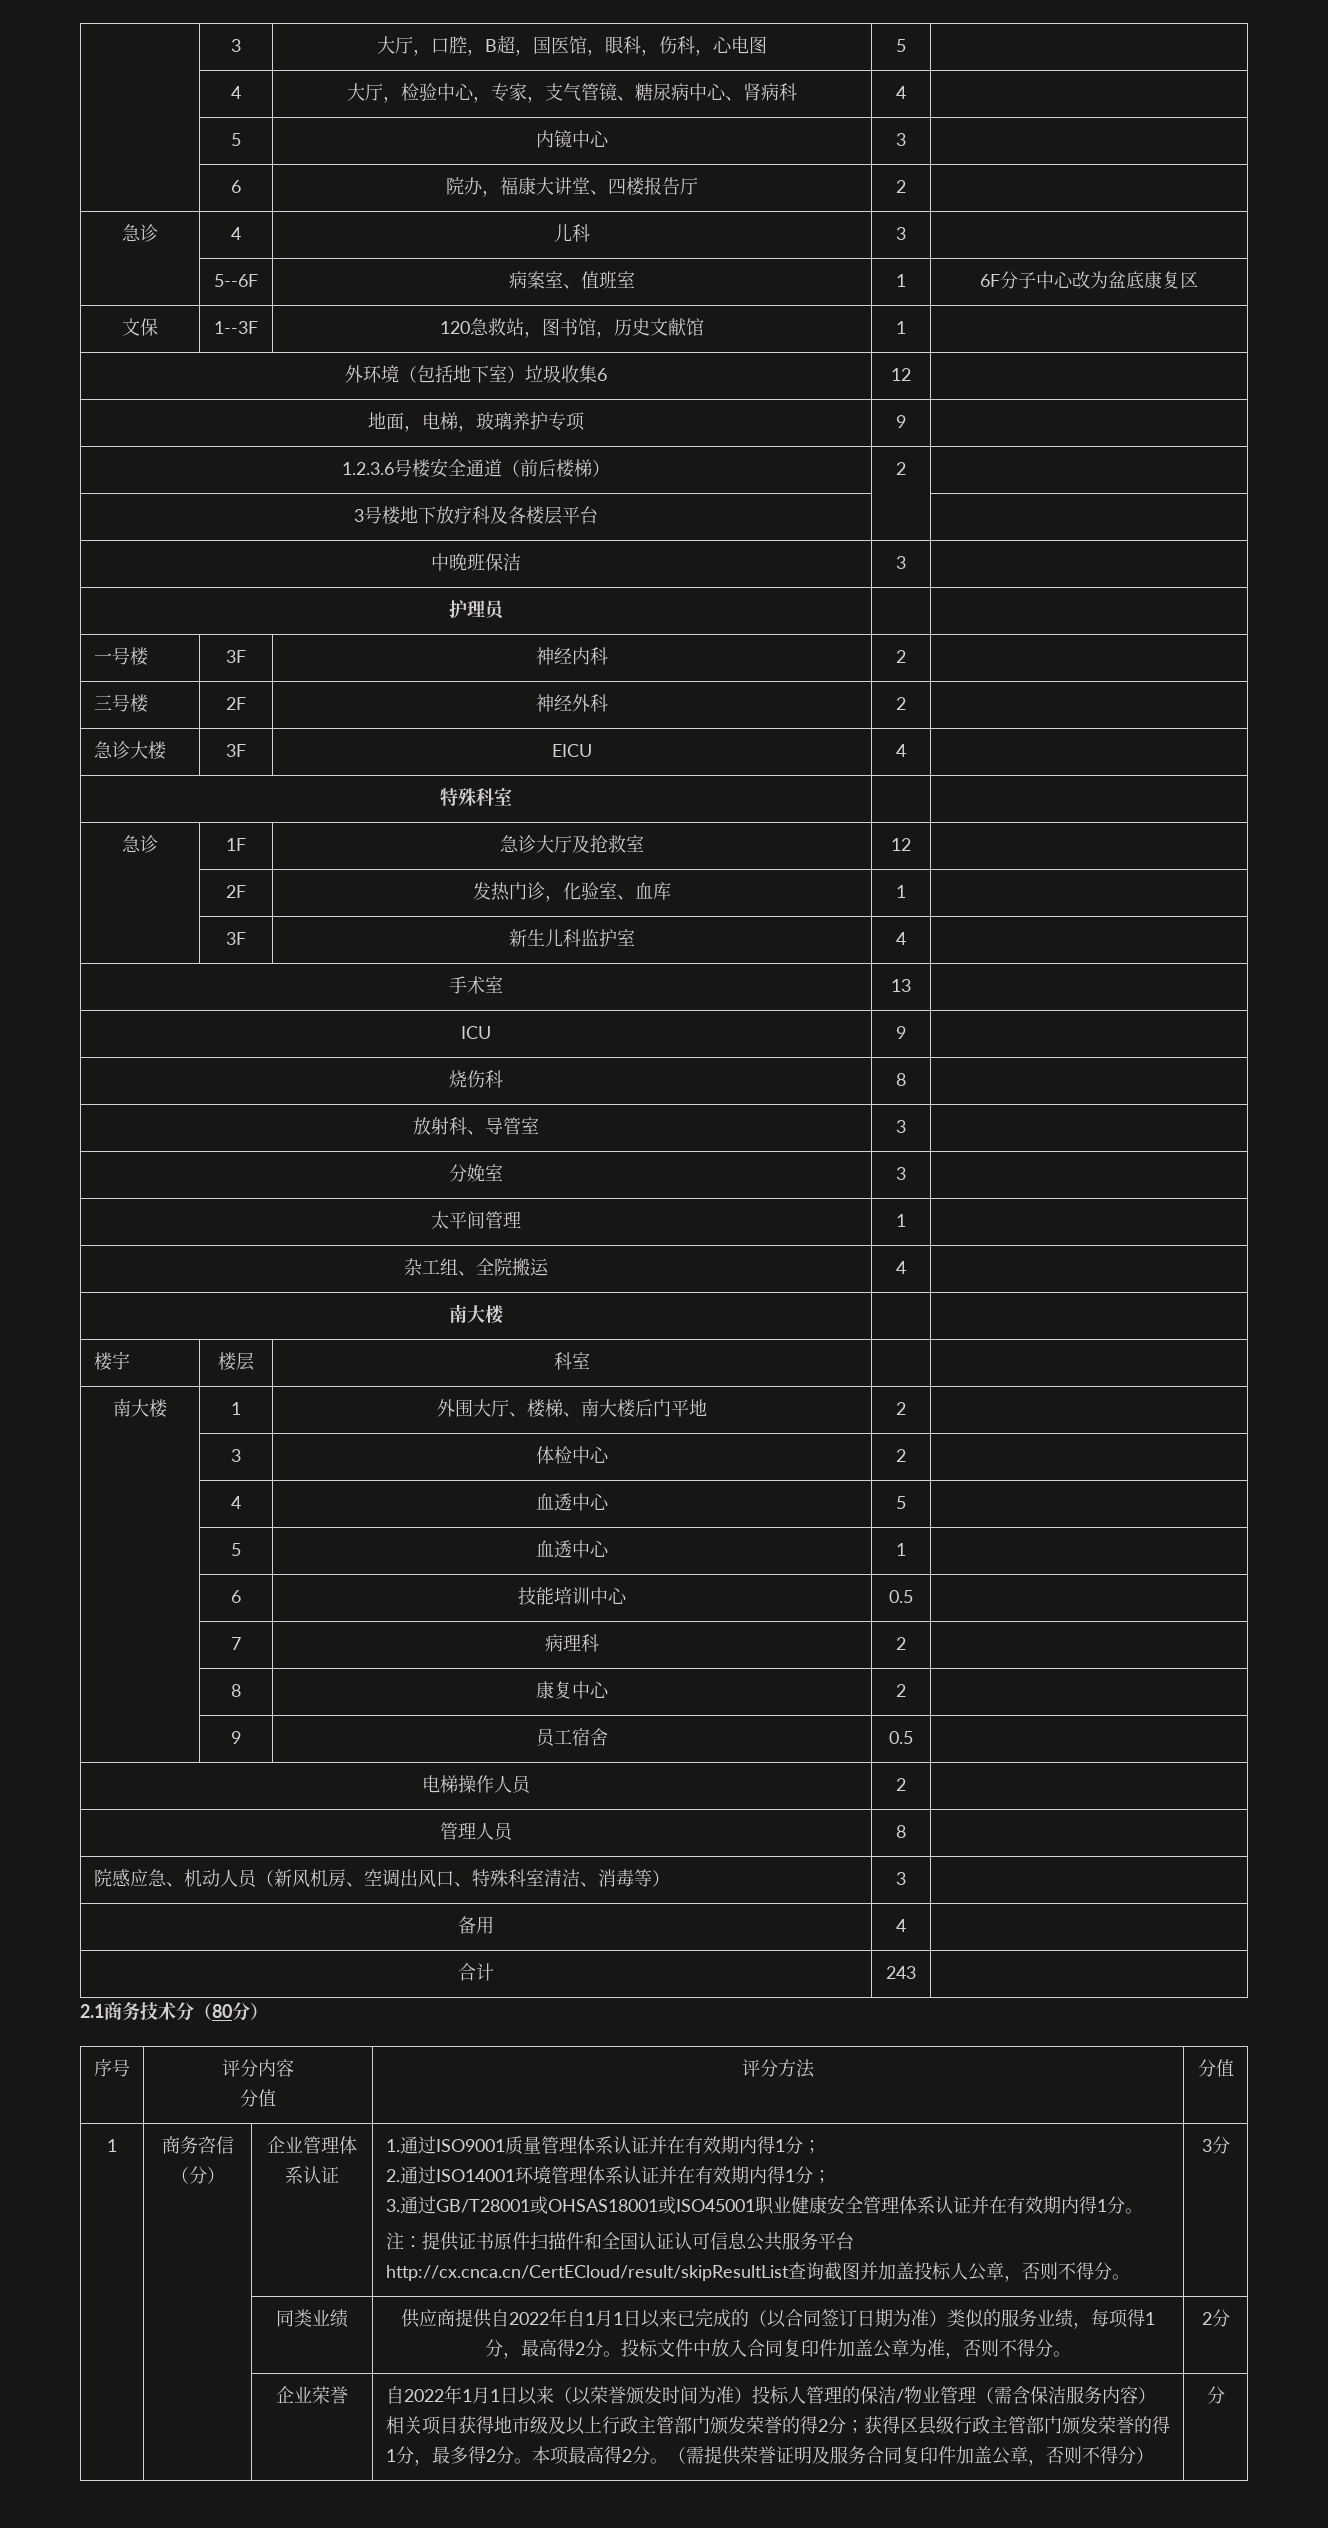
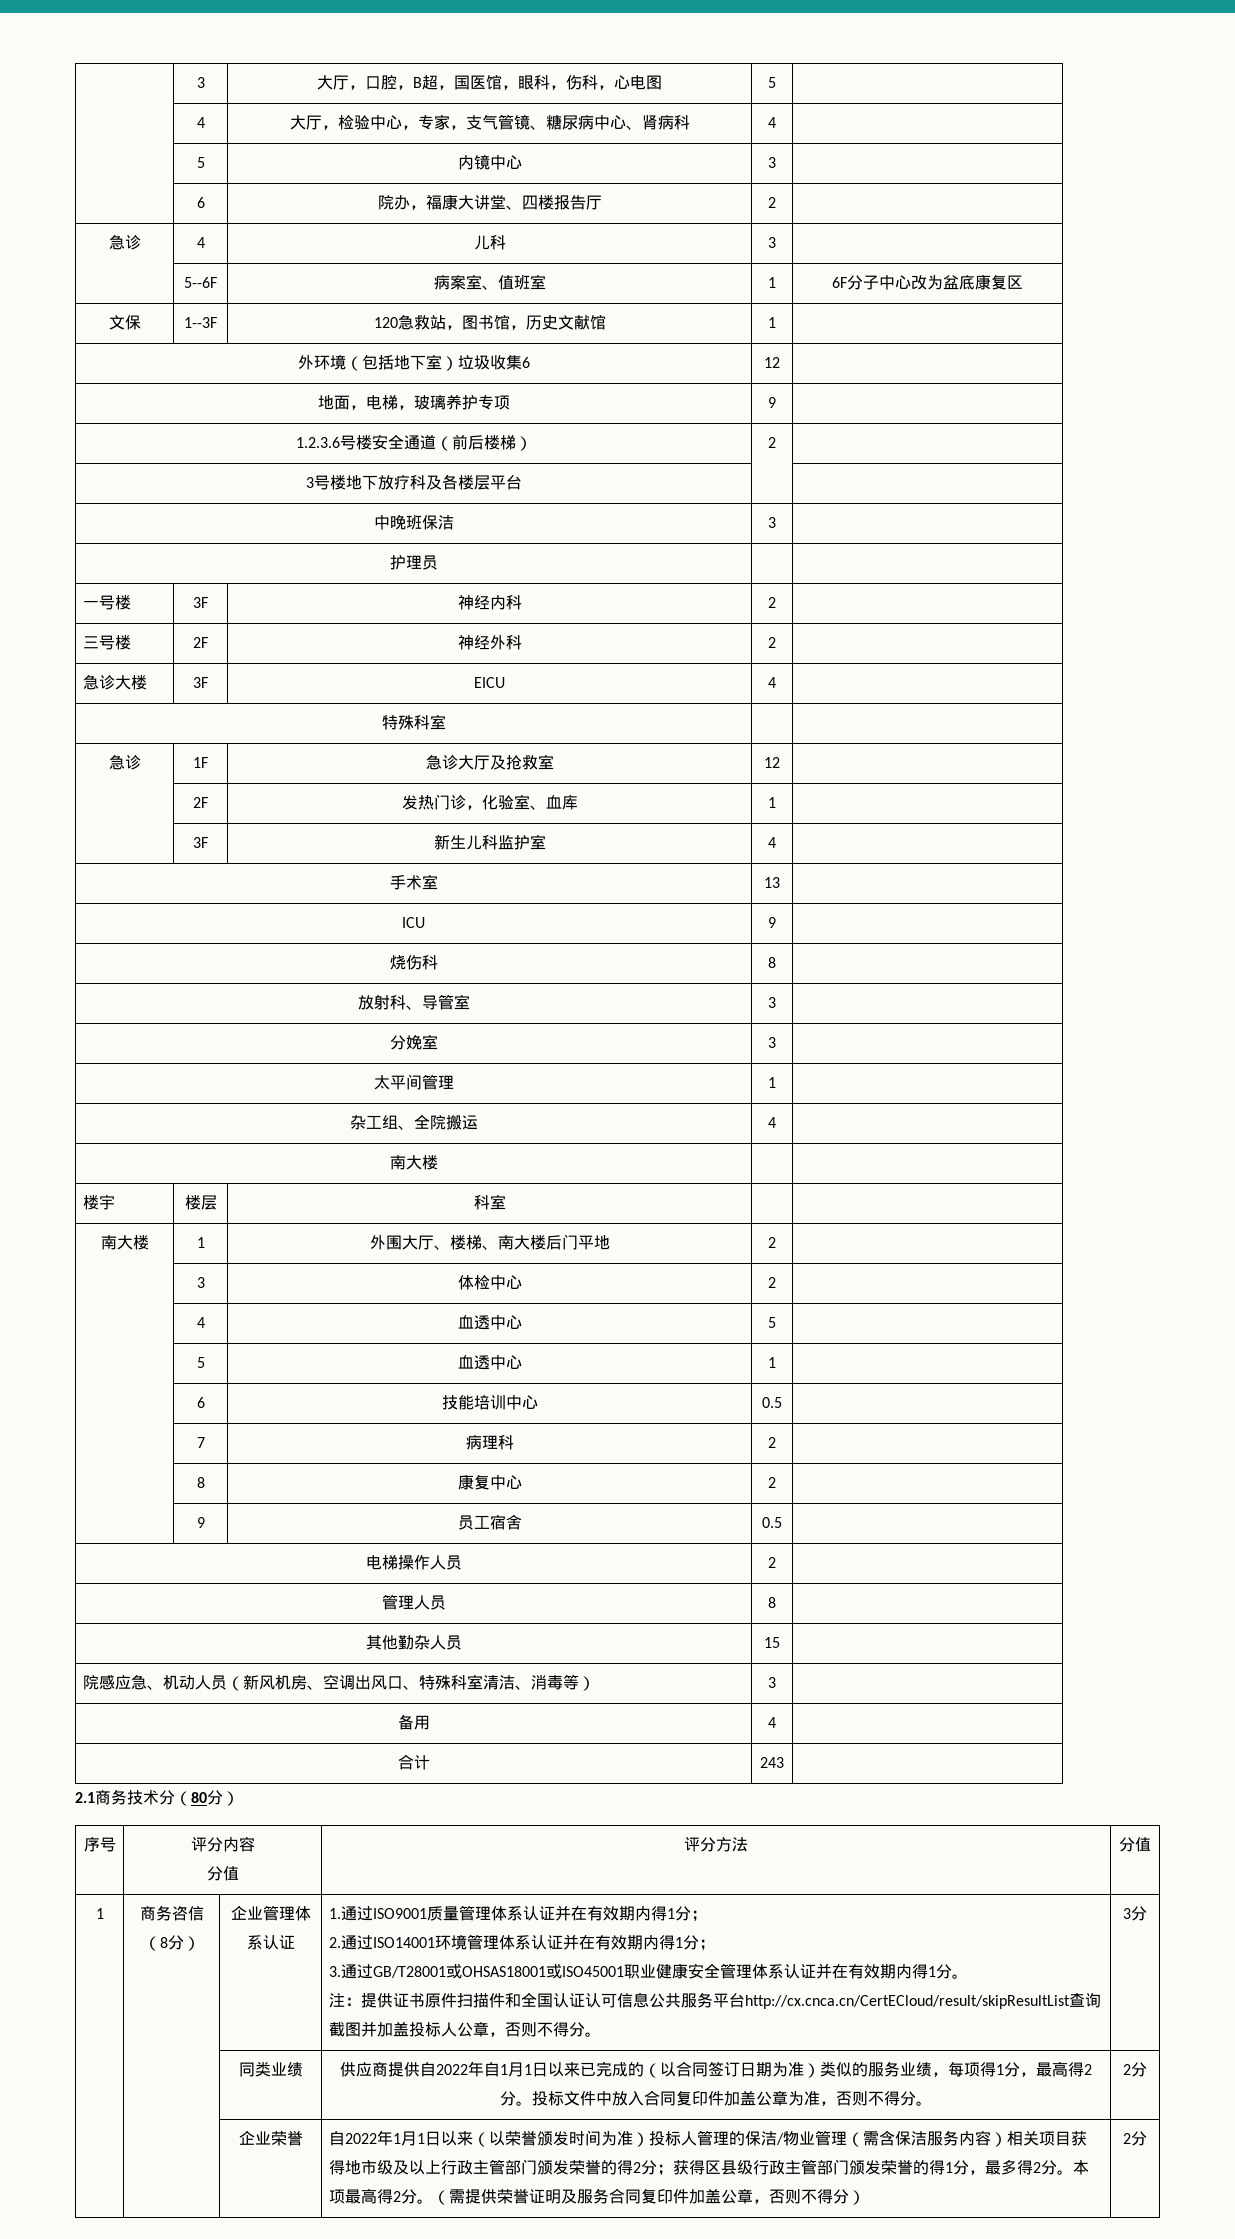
+ 其他勤杂人员 | 15 |
- 商务咨信（分）
+ 商务咨信（8分）
- （需提供荣誉证明及服务合同复印件加盖公章，否则不得分） | 分
+ （需提供荣誉证明及服务合同复印件加盖公章，否则不得分） | 2分

